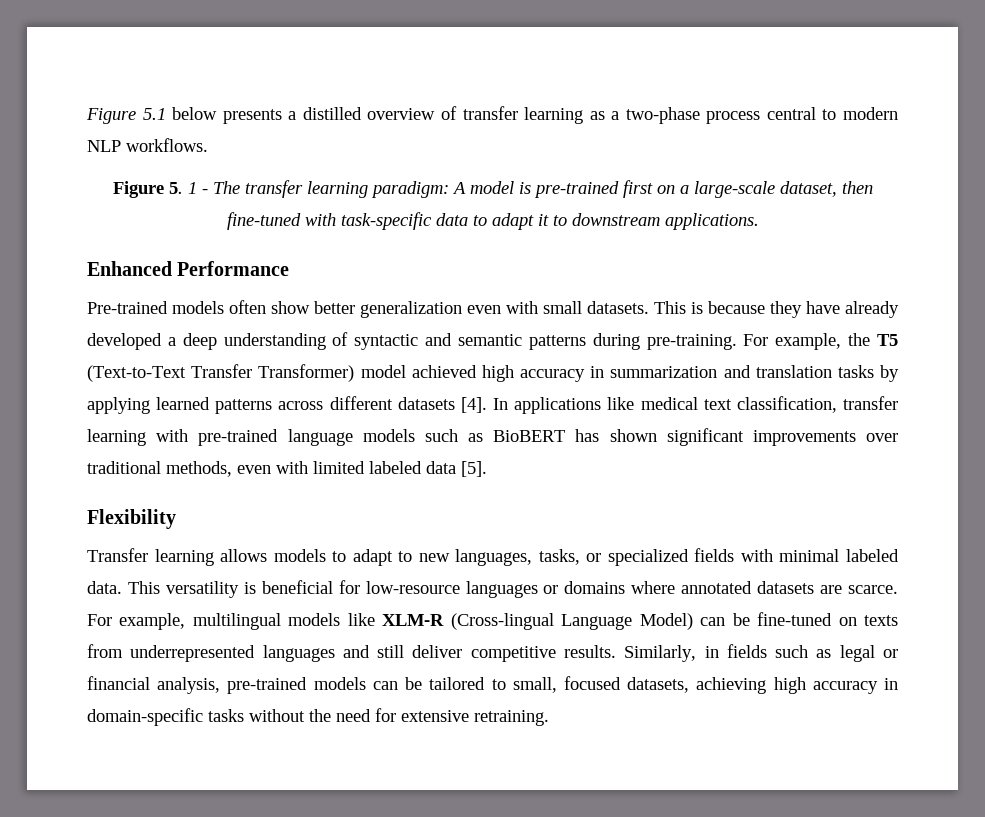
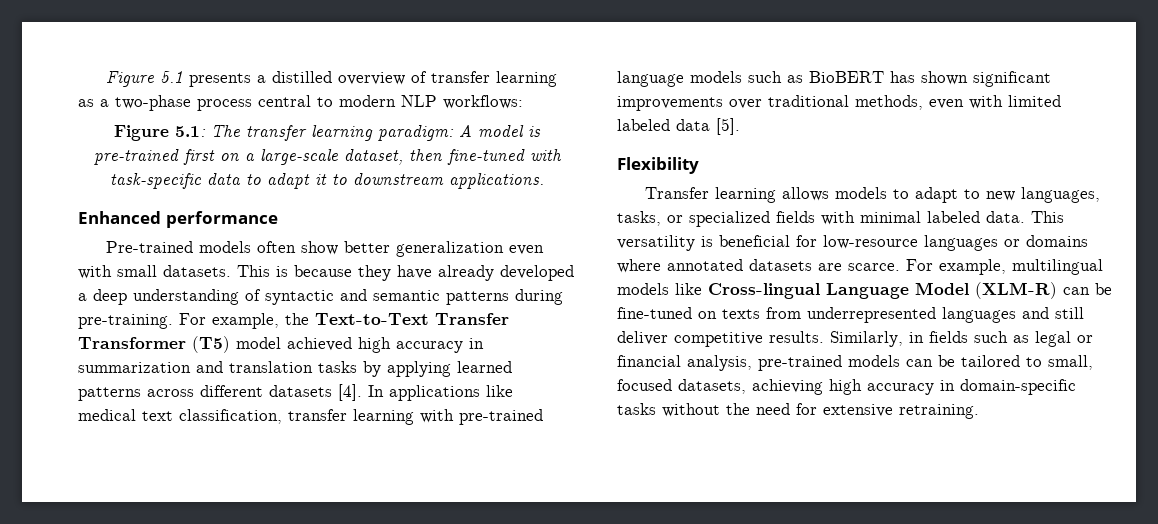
- Figure 5.1 below presents a distilled overview of transfer learning as a two-phase process central to modern NLP workflows.
- Figure 5. 1 - The transfer learning paradigm: A model is pre-trained first on a large-scale dataset, then fine-tuned with task-specific data to adapt it to downstream applications.
+ Figure 5.1 presents a distilled overview of transfer learning as a two-phase process central to modern NLP workflows:
+ Figure 5.1: The transfer learning paradigm: A model is pre-trained first on a large-scale dataset, then fine-tuned with task-specific data to adapt it to downstream applications.
- Enhanced Performance
+ Enhanced performance
- For example, the T5 (Text-to-Text Transfer Transformer) model achieved high accuracy in summarization and translation tasks by applying learned patterns across different datasets [4].
+ For example, the Text-to-Text Transfer Transformer (T5) model achieved high accuracy in summarization and translation tasks by applying learned patterns across different datasets [4].
- For example, multilingual models like XLM-R (Cross-lingual Language Model) can be fine-tuned on texts from underrepresented languages and still deliver competitive results.
+ For example, multilingual models like Cross-lingual Language Model (XLM-R) can be fine-tuned on texts from underrepresented languages and still deliver competitive results.

